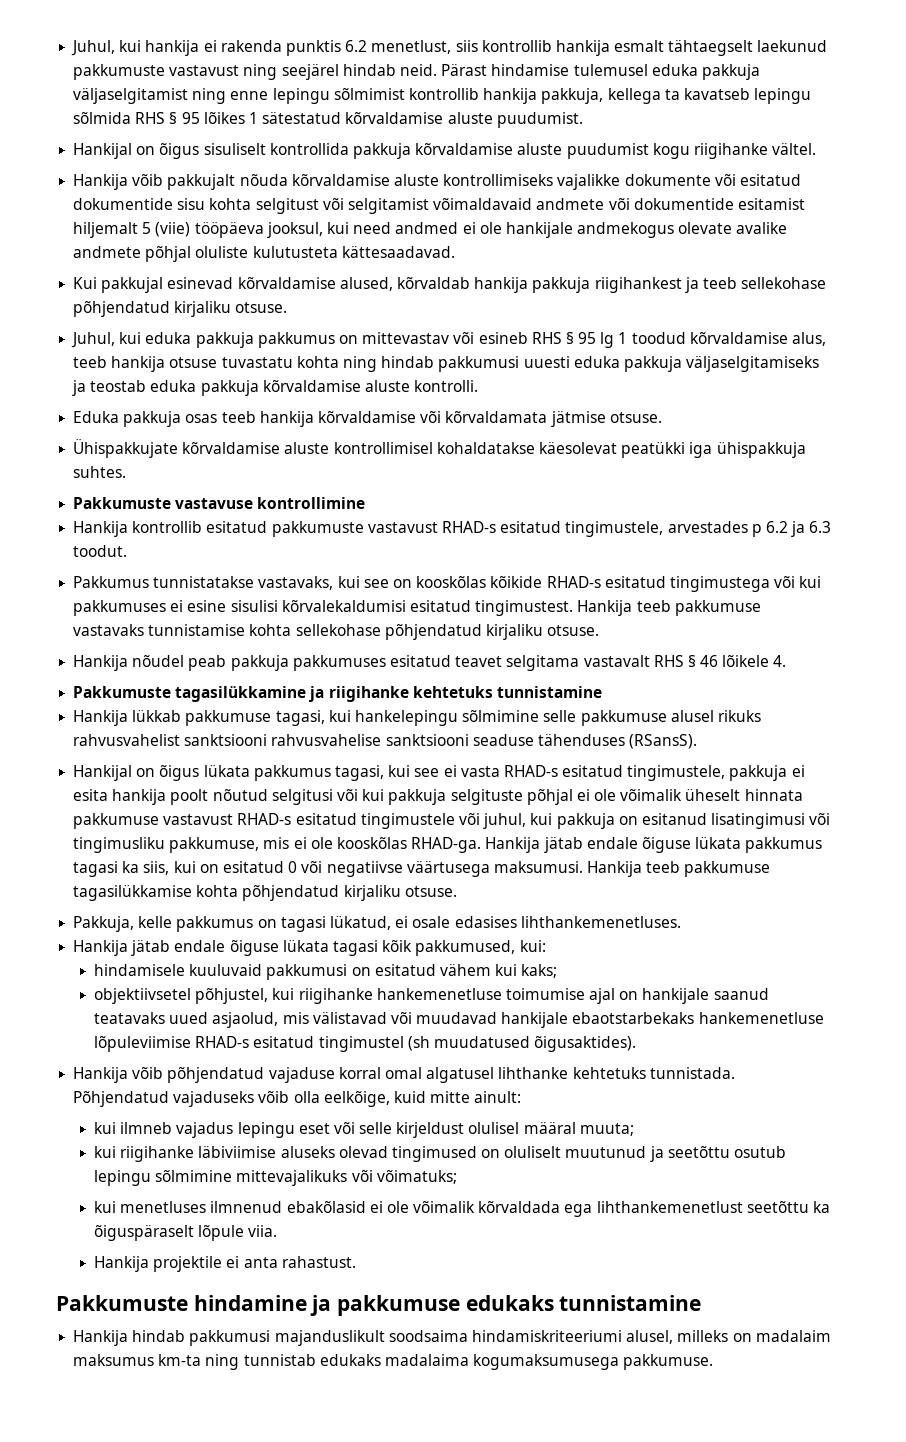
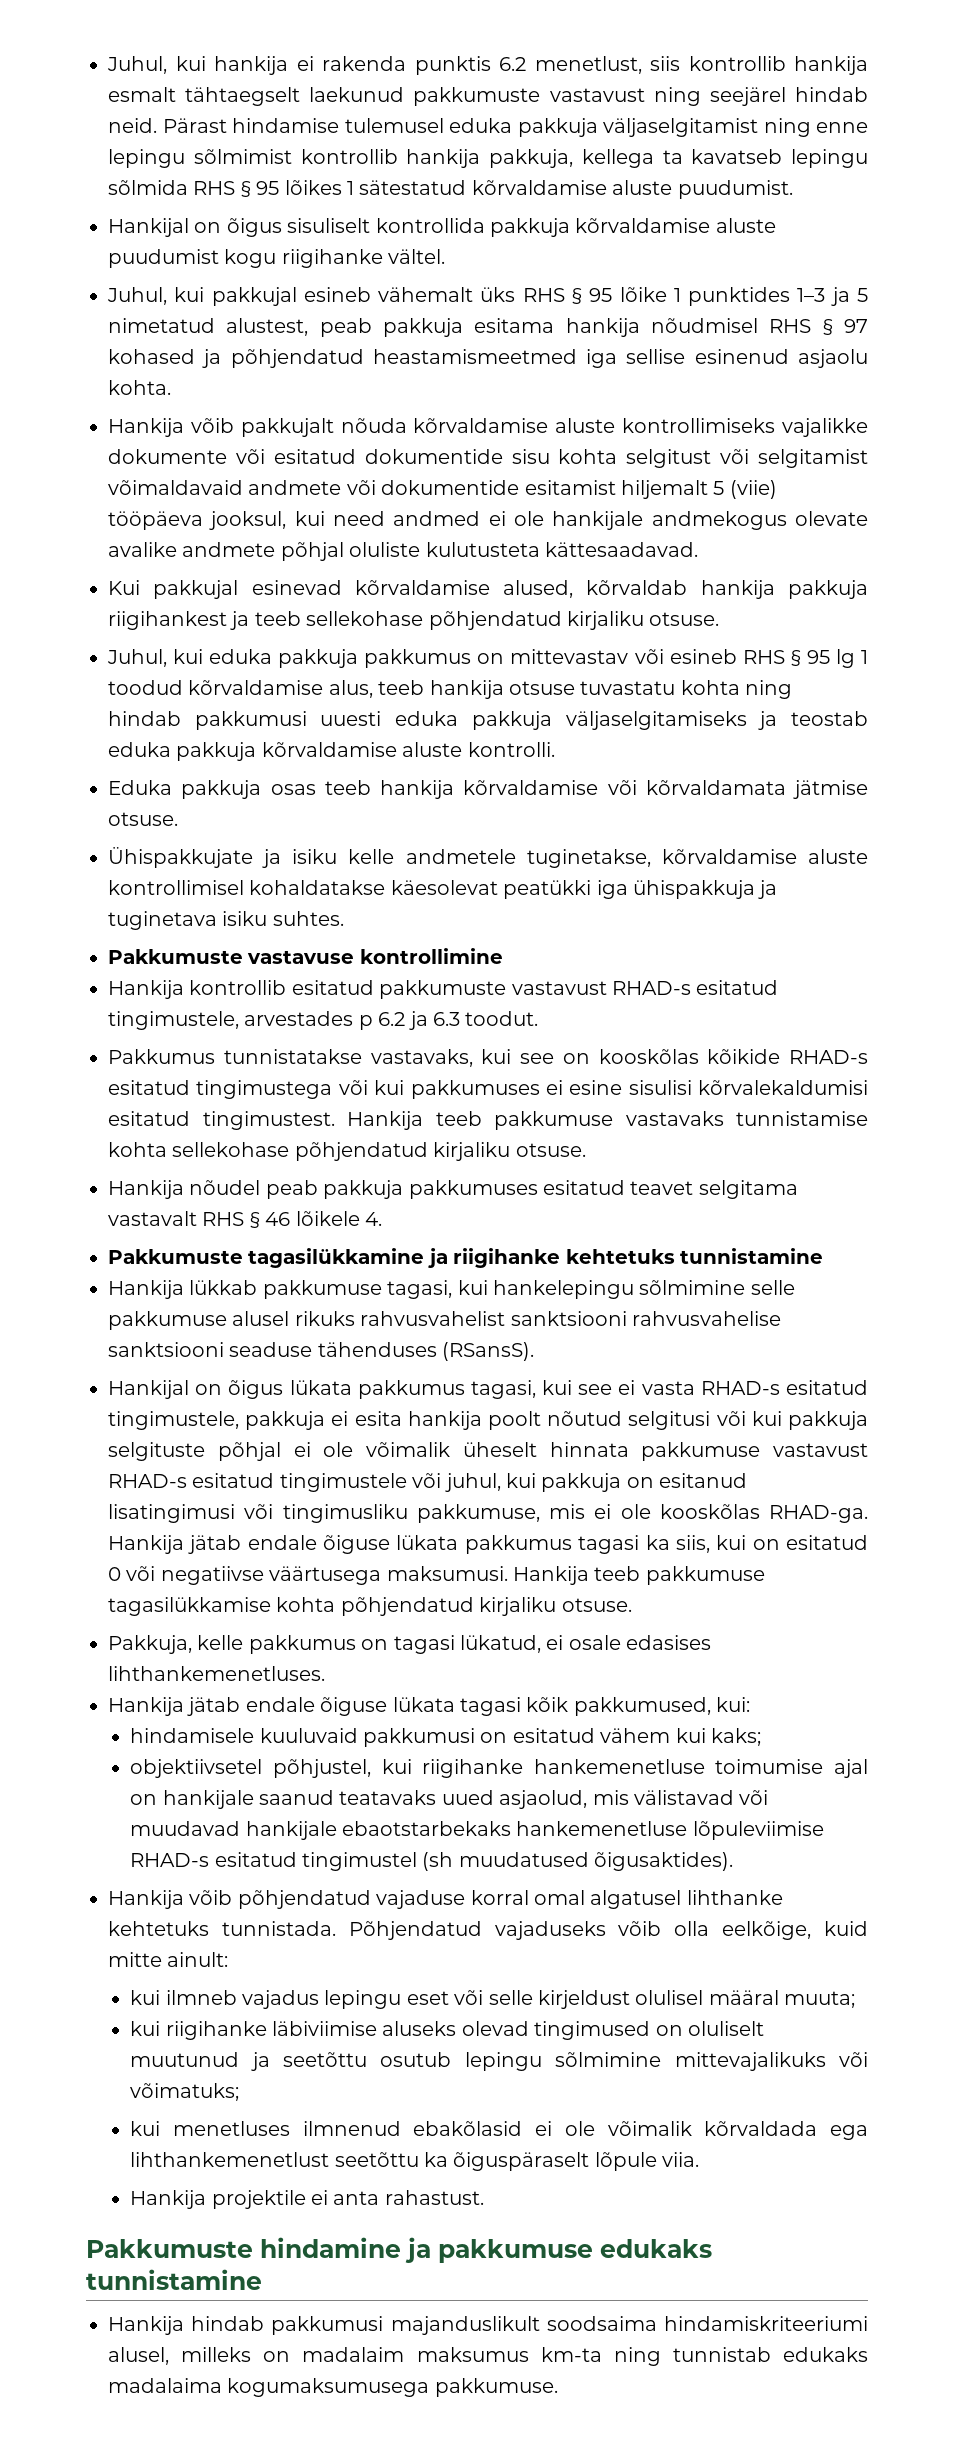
+ Juhul, kui pakkujal esineb vähemalt üks RHS § 95 lõike 1 punktides 1–3 ja 5 nimetatud alustest, peab pakkuja esitama hankija nõudmisel RHS § 97 kohased ja põhjendatud heastamismeetmed iga sellise esinenud asjaolu kohta.
- Ühispakkujate kõrvaldamise aluste kontrollimisel kohaldatakse käesolevat peatükki iga ühispakkuja suhtes.
+ Ühispakkujate ja isiku kelle andmetele tuginetakse, kõrvaldamise aluste kontrollimisel kohaldatakse käesolevat peatükki iga ühispakkuja ja tuginetava isiku suhtes.

